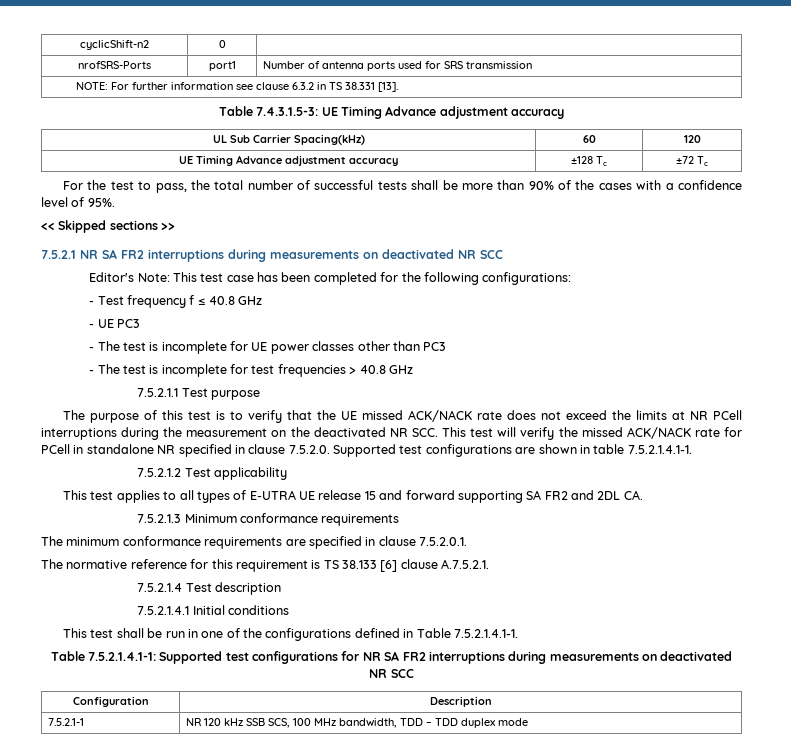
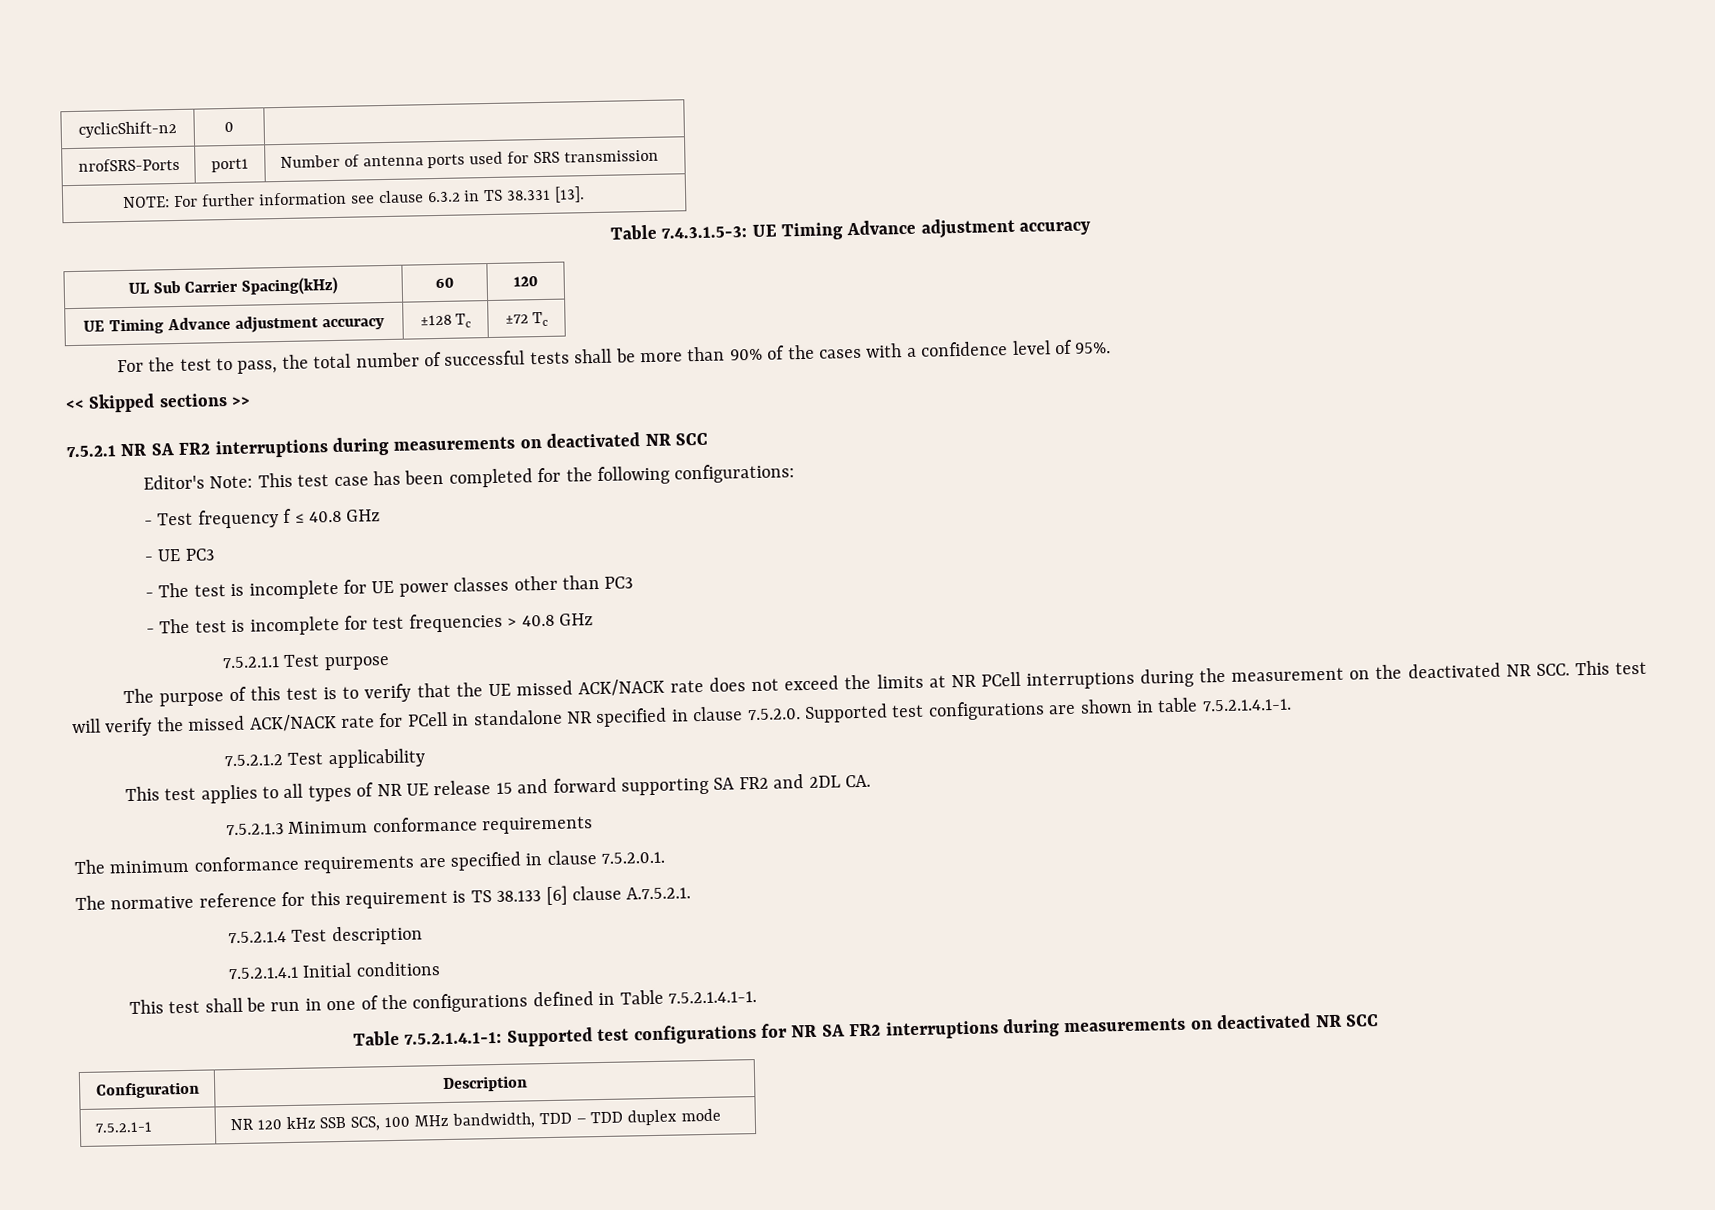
- This test applies to all types of E-UTRA UE release 15 and forward supporting SA FR2 and 2DL CA.
+ This test applies to all types of NR UE release 15 and forward supporting SA FR2 and 2DL CA.

